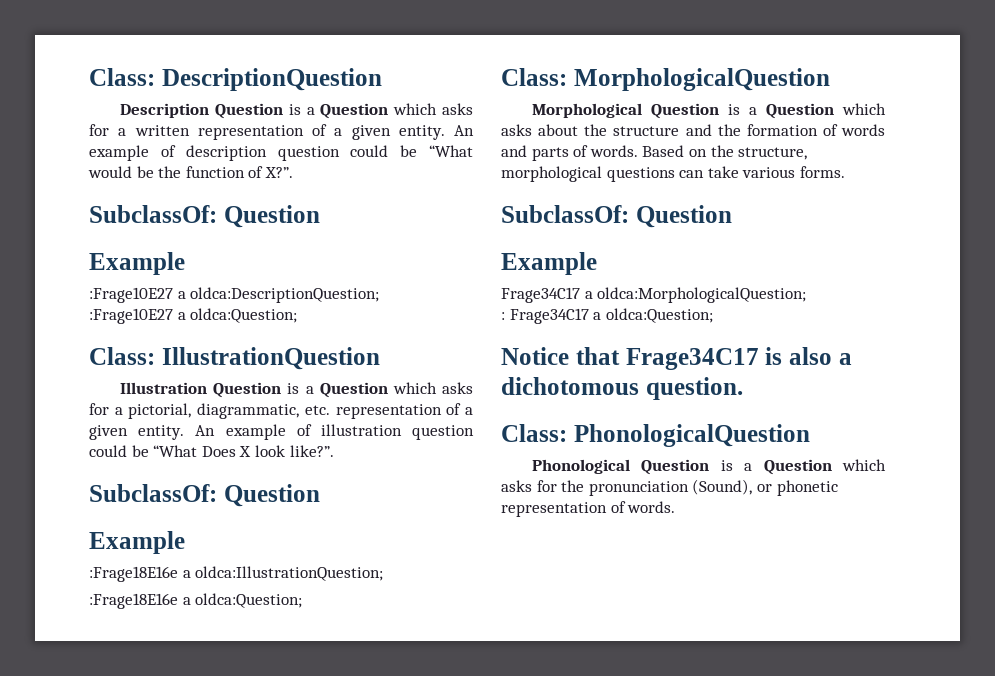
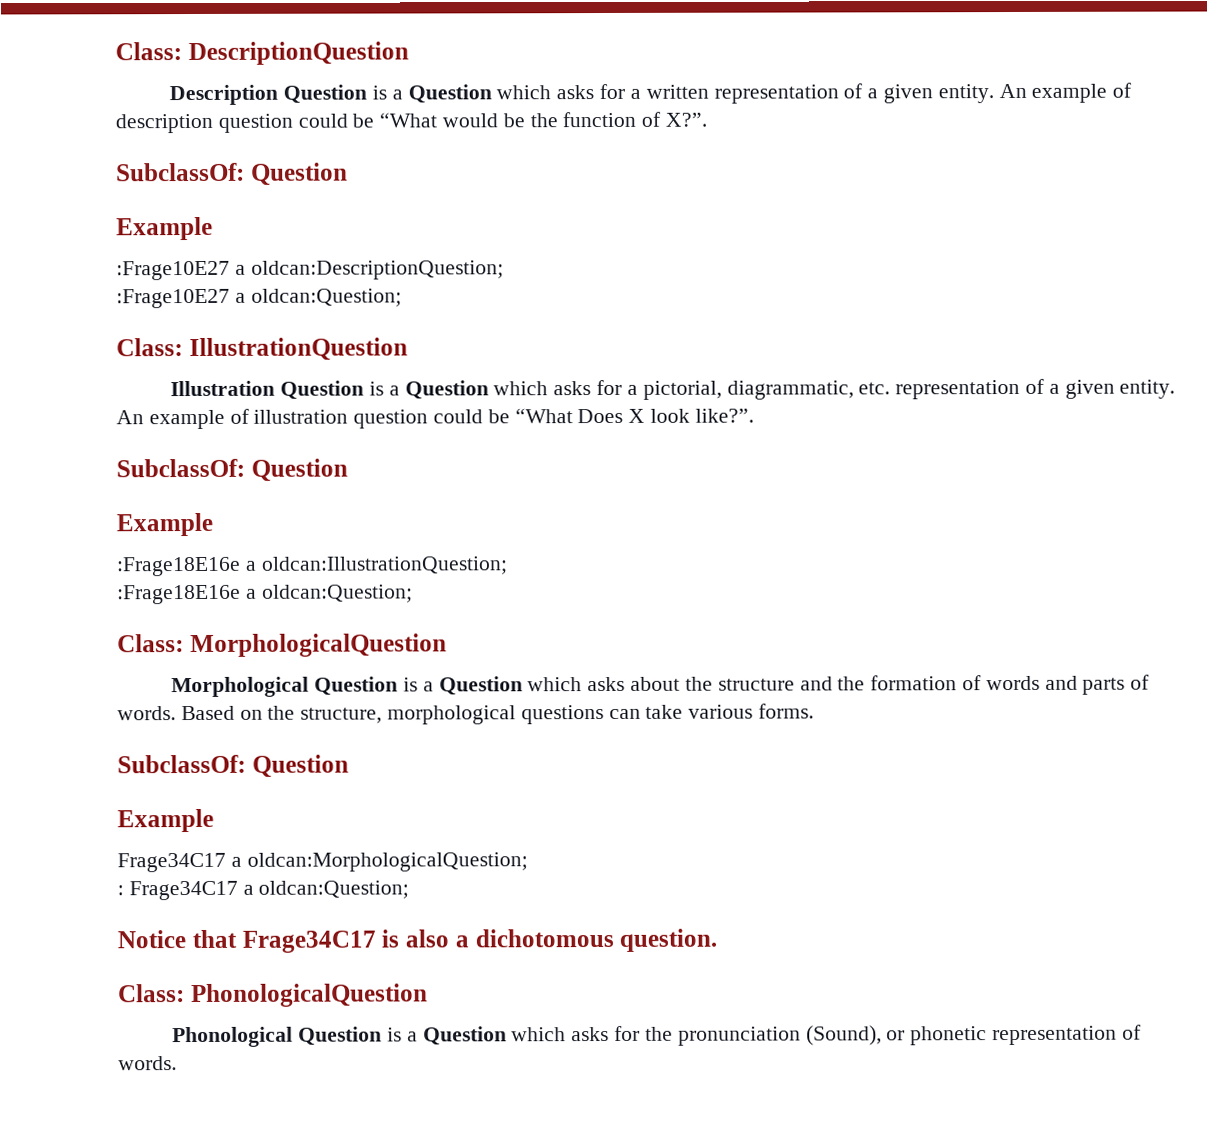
- :Frage10E27 a oldca:DescriptionQuestion;
- :Frage10E27 a oldca:Question;
+ :Frage10E27 a oldcan:DescriptionQuestion;
+ :Frage10E27 a oldcan:Question;
- :Frage18E16e a oldca:IllustrationQuestion;
- :Frage18E16e a oldca:Question;
+ :Frage18E16e a oldcan:IllustrationQuestion;
+ :Frage18E16e a oldcan:Question;
- Frage34C17 a oldca:MorphologicalQuestion;
+ Frage34C17 a oldcan:MorphologicalQuestion;
- : Frage34C17 a oldca:Question;
+ : Frage34C17 a oldcan:Question;

